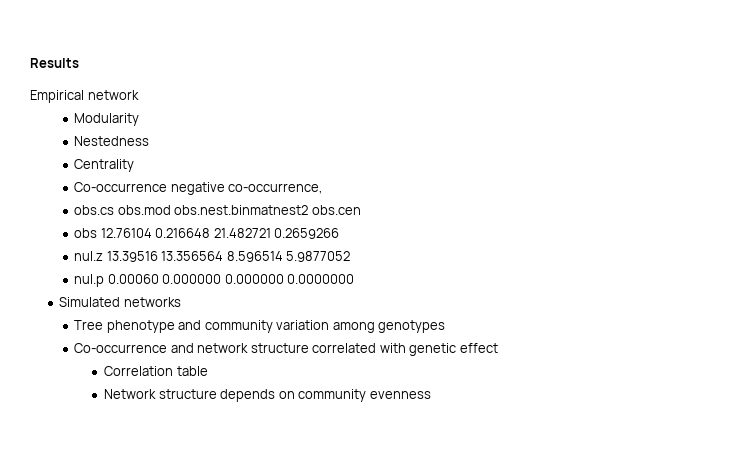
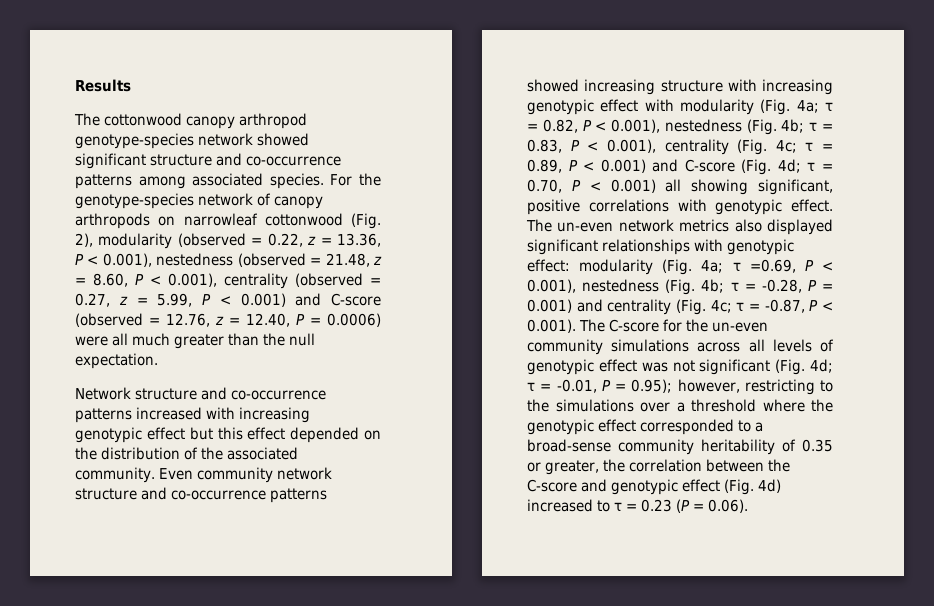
- Empirical network
- Modularity
- Nestedness
- Centrality
- Co-occurrence negative co-occurrence,
- obs.cs obs.mod obs.nest.binmatnest2 obs.cen
- obs 12.76104 0.216648 21.482721 0.2659266
- nul.z 13.39516 13.356564 8.596514 5.9877052
- nul.p 0.00060 0.000000 0.000000 0.0000000
- Simulated networks
- Tree phenotype and community variation among genotypes
- Co-occurrence and network structure correlated with genetic effect
- Correlation table
- Network structure depends on community evenness
+ The cottonwood canopy arthropod genotype-species network showed significant structure and co-occurrence patterns among associated species. For the genotype-species network of canopy arthropods on narrowleaf cottonwood (Fig. 2), modularity (observed = 0.22, z = 13.36, P < 0.001), nestedness (observed = 21.48, z = 8.60, P < 0.001), centrality (observed = 0.27, z = 5.99, P < 0.001) and C-score (observed = 12.76, z = 12.40, P = 0.0006) were all much greater than the null expectation.
+ Network structure and co-occurrence patterns increased with increasing genotypic effect but this effect depended on the distribution of the associated community. Even community network structure and co-occurrence patterns showed increasing structure with increasing genotypic effect with modularity (Fig. 4a; τ = 0.82, P < 0.001), nestedness (Fig. 4b; τ = 0.83, P < 0.001), centrality (Fig. 4c; τ = 0.89, P < 0.001) and C-score (Fig. 4d; τ = 0.70, P < 0.001) all showing significant, positive correlations with genotypic effect. The un-even network metrics also displayed significant relationships with genotypic effect: modularity (Fig. 4a; τ =0.69, P < 0.001), nestedness (Fig. 4b; τ = -0.28, P = 0.001) and centrality (Fig. 4c; τ = -0.87, P < 0.001). The C-score for the un-even community simulations across all levels of genotypic effect was not significant (Fig. 4d; τ = -0.01, P = 0.95); however, restricting to the simulations over a threshold where the genotypic effect corresponded to a broad-sense community heritability of 0.35 or greater, the correlation between the C-score and genotypic effect (Fig. 4d) increased to τ = 0.23 (P = 0.06).

